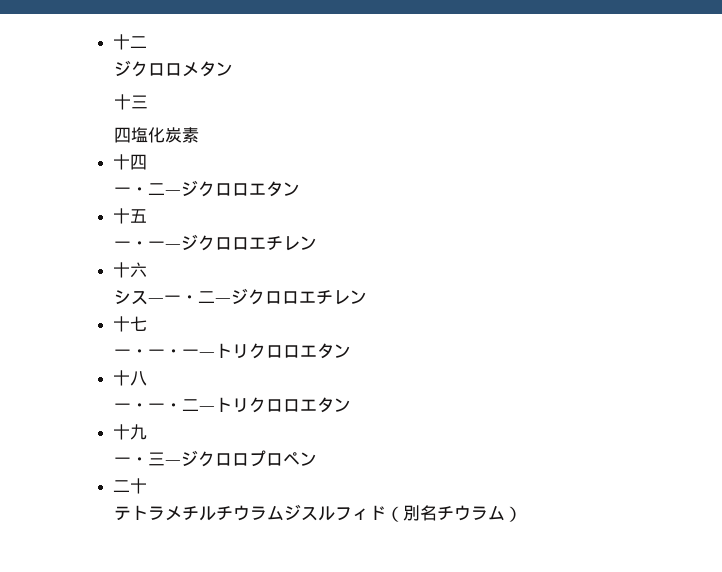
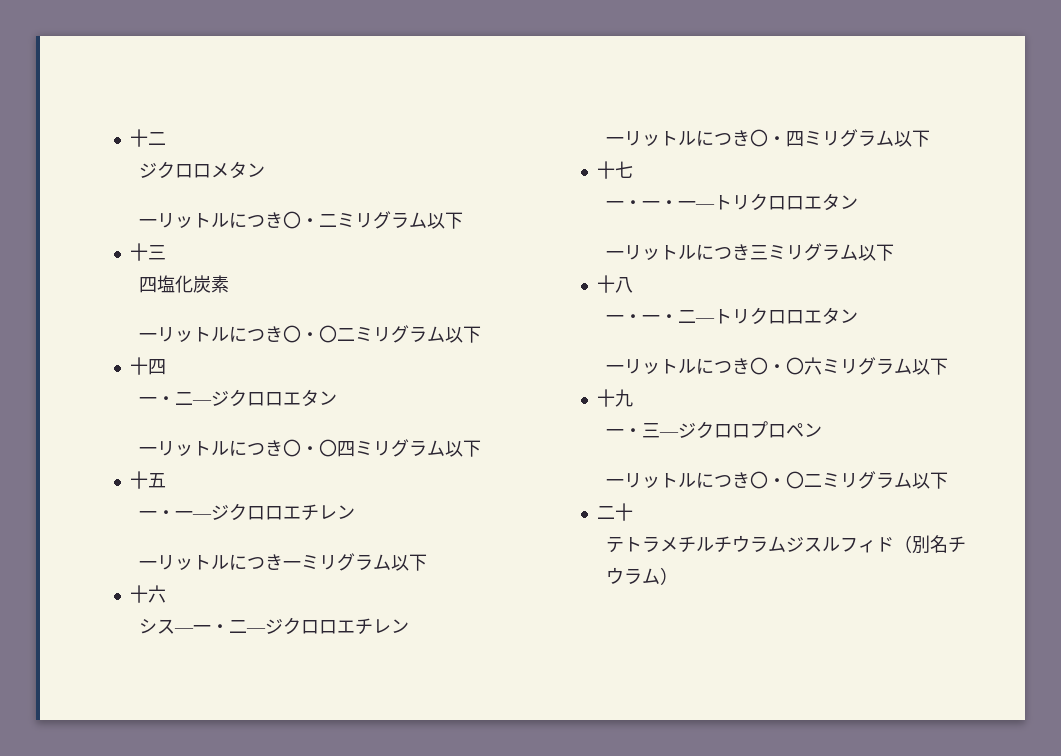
+ 一リットルにつき〇・二ミリグラム以下
  十三
  四塩化炭素
+ 一リットルにつき〇・〇二ミリグラム以下
+ 一リットルにつき〇・〇四ミリグラム以下
+ 一リットルにつき一ミリグラム以下
+ 一リットルにつき〇・四ミリグラム以下
+ 一リットルにつき三ミリグラム以下
+ 一リットルにつき〇・〇六ミリグラム以下
  一・三―ジクロロプロペン
+ 一リットルにつき〇・〇二ミリグラム以下

